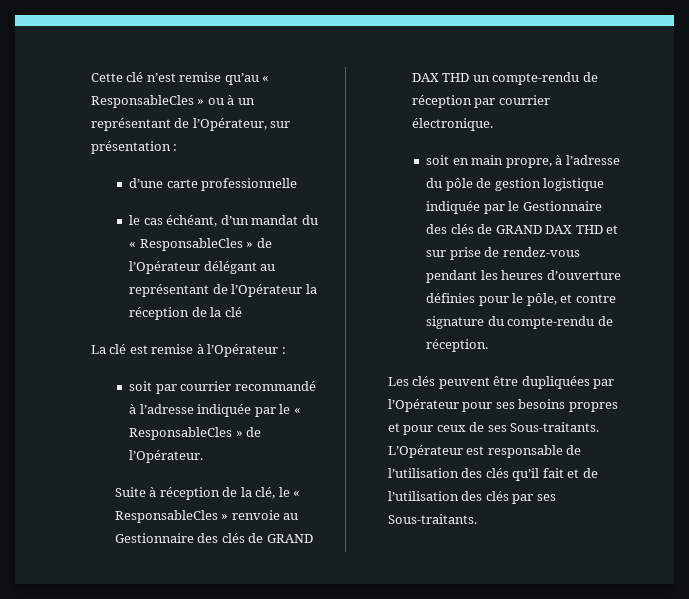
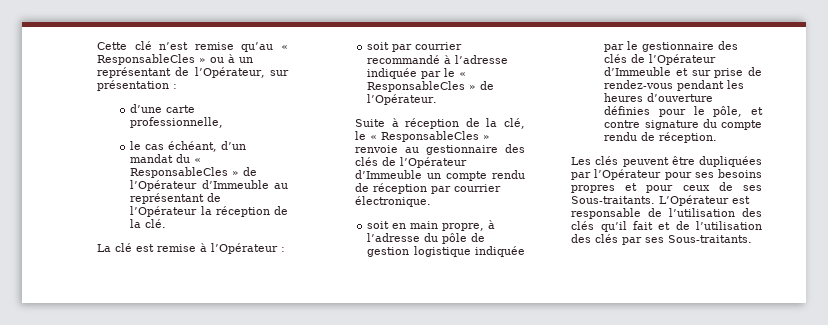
- d’une carte professionnelle
+ d’une carte professionnelle,
- le cas échéant, d’un mandat du « ResponsableCles » de l’Opérateur délégant au représentant de l’Opérateur la réception de la clé
+ le cas échéant, d’un mandat du « ResponsableCles » de l’Opérateur d’Immeuble au représentant de l’Opérateur la réception de la clé.
- Suite à réception de la clé, le « ResponsableCles » renvoie au Gestionnaire des clés de GRAND DAX THD un compte-rendu de réception par courrier électronique.
+ Suite à réception de la clé, le « ResponsableCles » renvoie au gestionnaire des clés de l’Opérateur d’Immeuble un compte rendu de réception par courrier électronique.
- soit en main propre, à l’adresse du pôle de gestion logistique indiquée par le Gestionnaire des clés de GRAND DAX THD et sur prise de rendez-vous pendant les heures d’ouverture définies pour le pôle, et contre signature du compte-rendu de réception.
+ soit en main propre, à l’adresse du pôle de gestion logistique indiquée par le gestionnaire des clés de l’Opérateur d’Immeuble et sur prise de rendez-vous pendant les heures d’ouverture définies pour le pôle, et contre signature du compte rendu de réception.

